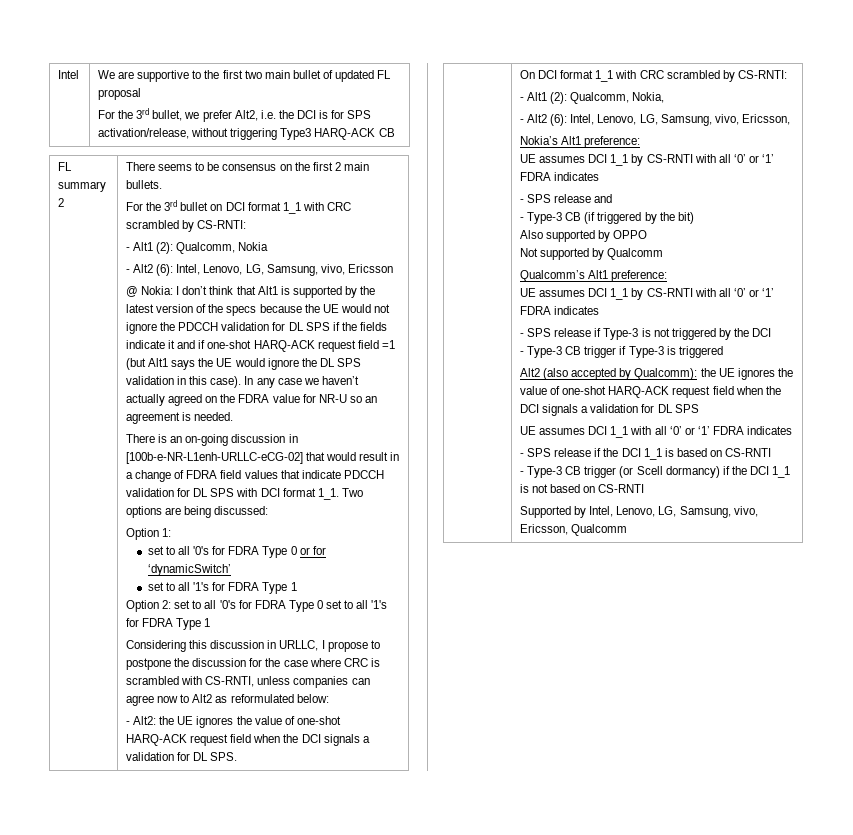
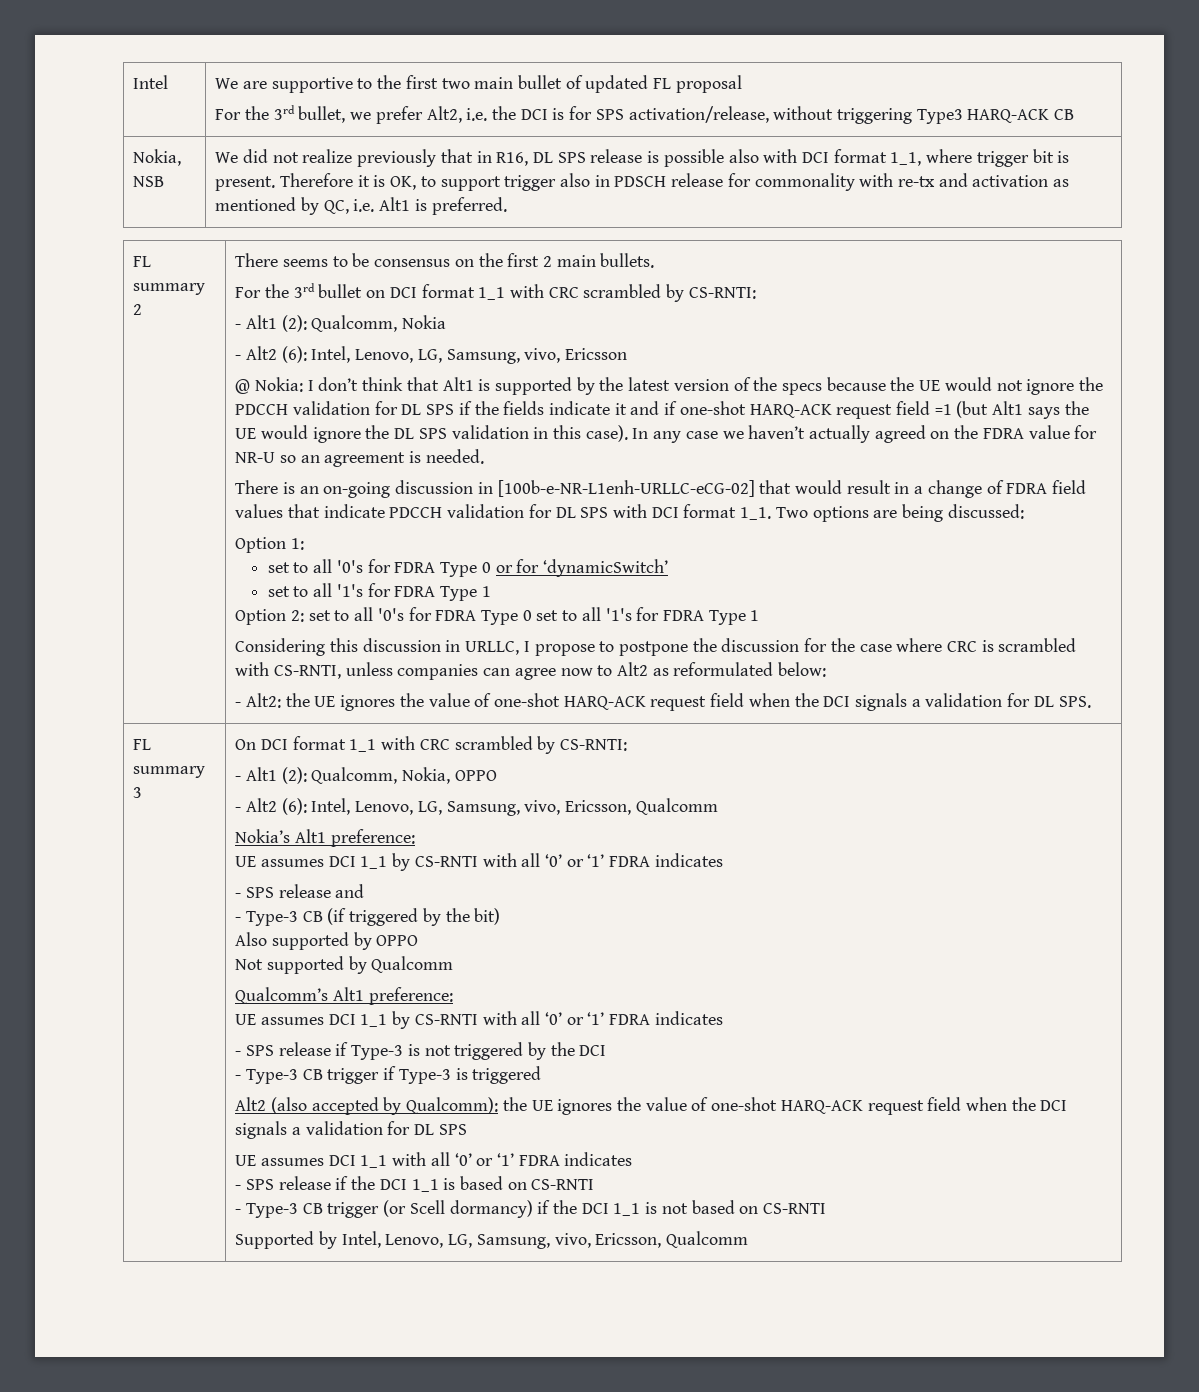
+ Nokia, NSB | We did not realize previously that in R16, DL SPS release is possible also with DCI format 1_1, where trigger bit is present. Therefore it is OK, to support trigger also in PDSCH release for commonality with re-tx and activation as mentioned by QC, i.e. Alt1 is preferred.
+ FL summary 3
- - Alt1 (2): Qualcomm, Nokia,
+ - Alt1 (2): Qualcomm, Nokia, OPPO
- - Alt2 (6): Intel, Lenovo, LG, Samsung, vivo, Ericsson,
+ - Alt2 (6): Intel, Lenovo, LG, Samsung, vivo, Ericsson, Qualcomm

